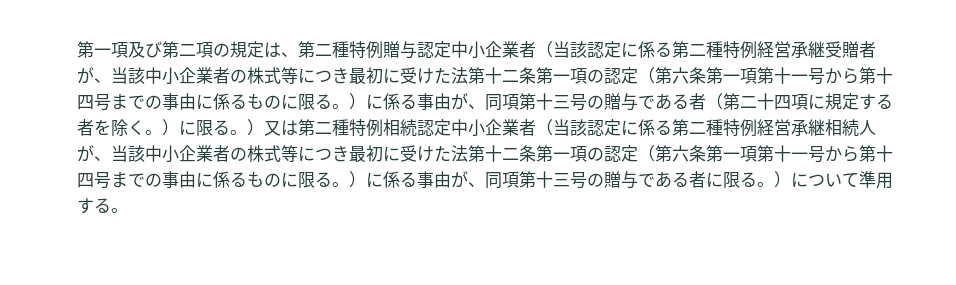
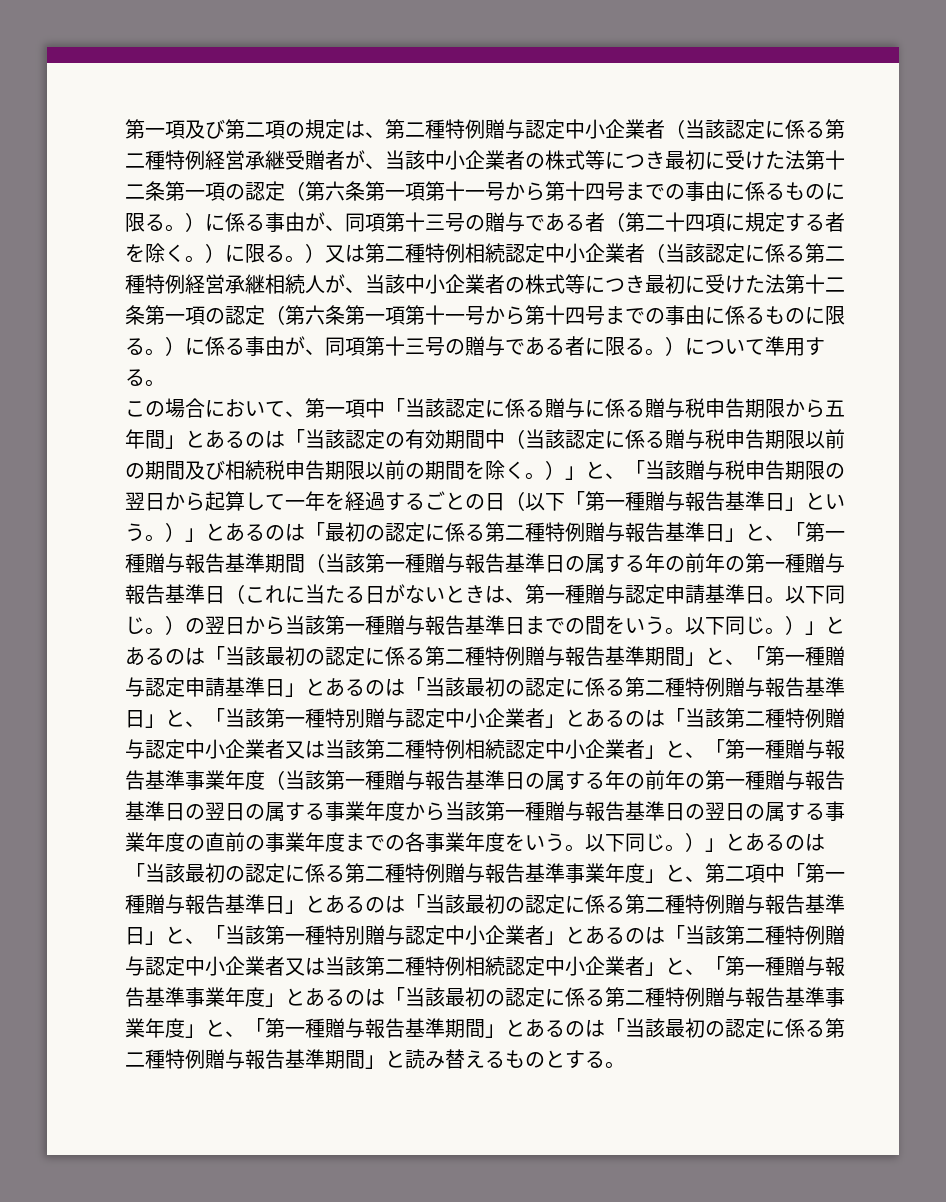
+ この場合において、第一項中「当該認定に係る贈与に係る贈与税申告期限から五年間」とあるのは「当該認定の有効期間中（当該認定に係る贈与税申告期限以前の期間及び相続税申告期限以前の期間を除く。）」と、「当該贈与税申告期限の翌日から起算して一年を経過するごとの日（以下「第一種贈与報告基準日」という。）」とあるのは「最初の認定に係る第二種特例贈与報告基準日」と、「第一種贈与報告基準期間（当該第一種贈与報告基準日の属する年の前年の第一種贈与報告基準日（これに当たる日がないときは、第一種贈与認定申請基準日。以下同じ。）の翌日から当該第一種贈与報告基準日までの間をいう。以下同じ。）」とあるのは「当該最初の認定に係る第二種特例贈与報告基準期間」と、「第一種贈与認定申請基準日」とあるのは「当該最初の認定に係る第二種特例贈与報告基準日」と、「当該第一種特別贈与認定中小企業者」とあるのは「当該第二種特例贈与認定中小企業者又は当該第二種特例相続認定中小企業者」と、「第一種贈与報告基準事業年度（当該第一種贈与報告基準日の属する年の前年の第一種贈与報告基準日の翌日の属する事業年度から当該第一種贈与報告基準日の翌日の属する事業年度の直前の事業年度までの各事業年度をいう。以下同じ。）」とあるのは「当該最初の認定に係る第二種特例贈与報告基準事業年度」と、第二項中「第一種贈与報告基準日」とあるのは「当該最初の認定に係る第二種特例贈与報告基準日」と、「当該第一種特別贈与認定中小企業者」とあるのは「当該第二種特例贈与認定中小企業者又は当該第二種特例相続認定中小企業者」と、「第一種贈与報告基準事業年度」とあるのは「当該最初の認定に係る第二種特例贈与報告基準事業年度」と、「第一種贈与報告基準期間」とあるのは「当該最初の認定に係る第二種特例贈与報告基準期間」と読み替えるものとする。

